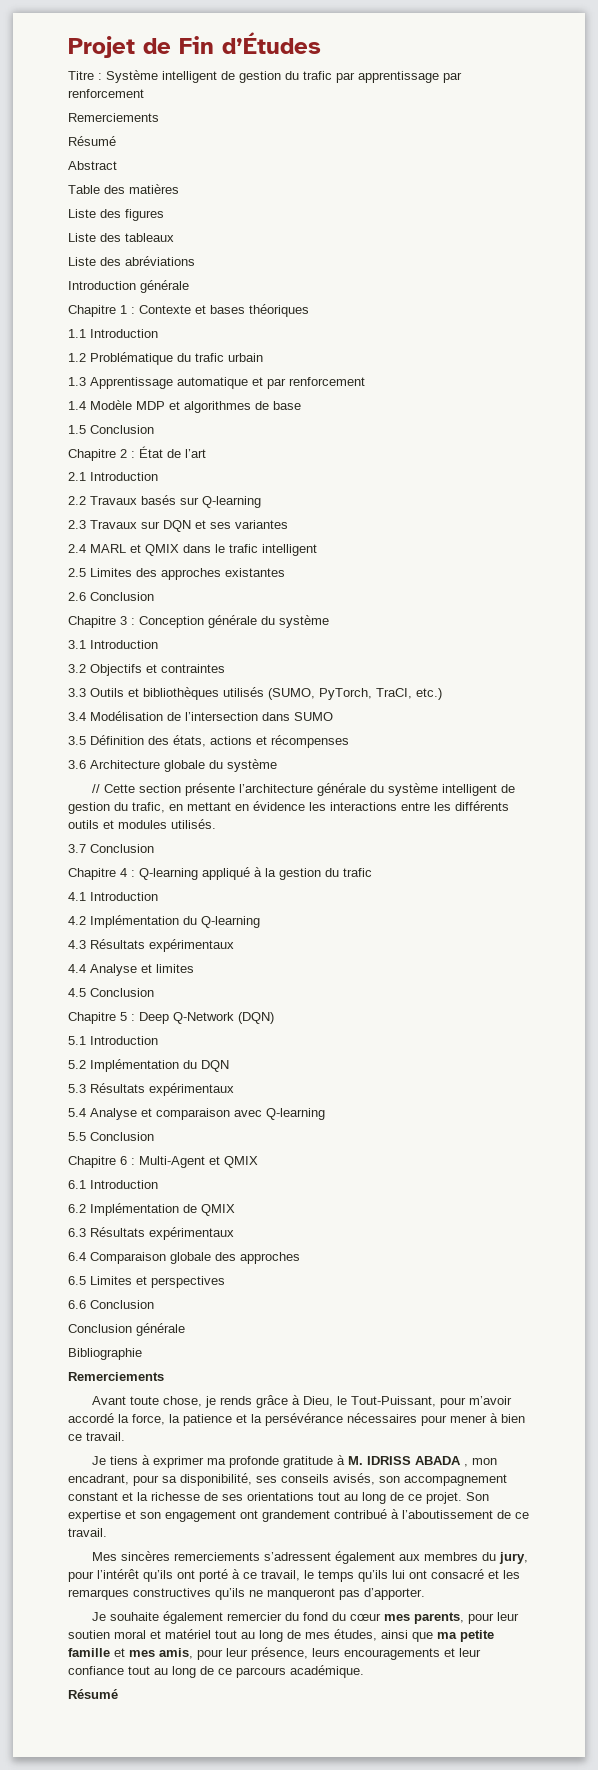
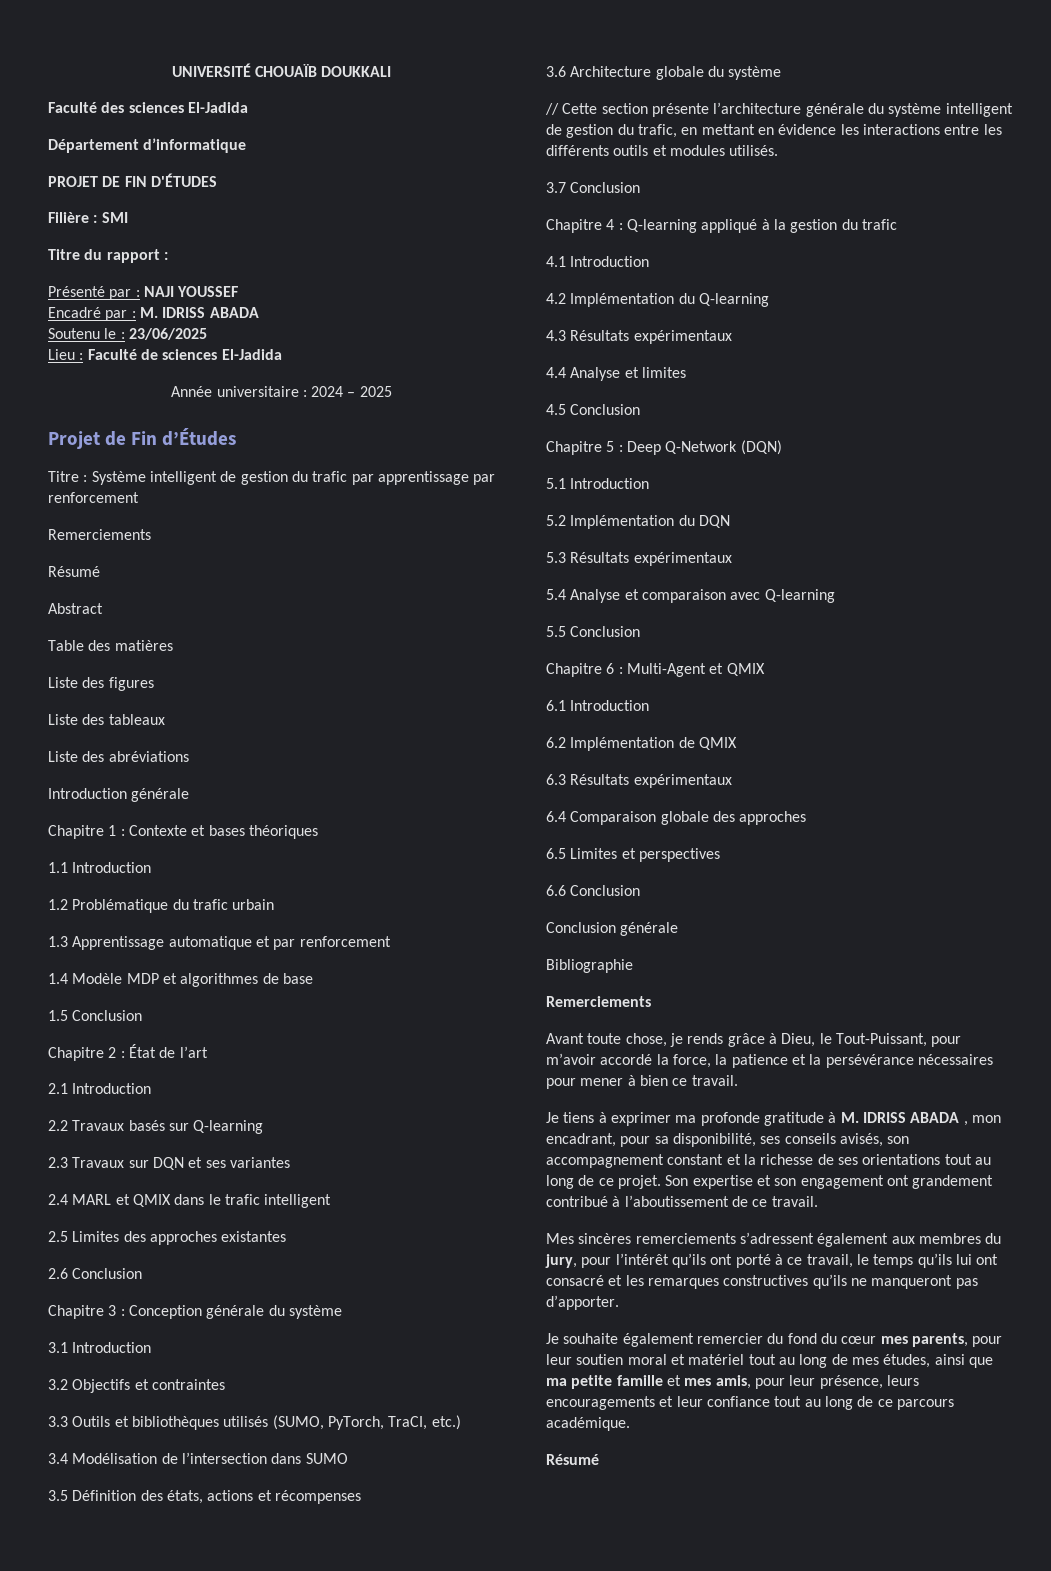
+ UNIVERSITÉ CHOUAÏB DOUKKALI
+ Faculté des sciences El-Jadida
+ Département d’informatique
+ PROJET DE FIN D'ÉTUDES
+ Filière : SMI
+ Titre du rapport :
+ Présenté par : NAJI YOUSSEF
+ Encadré par : M. IDRISS ABADA
+ Soutenu le : 23/06/2025
+ Lieu : Faculté de sciences El-Jadida
+ Année universitaire : 2024 – 2025

